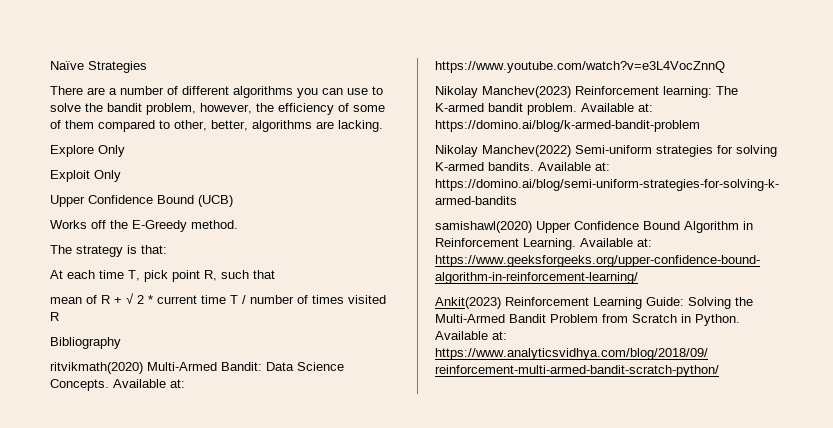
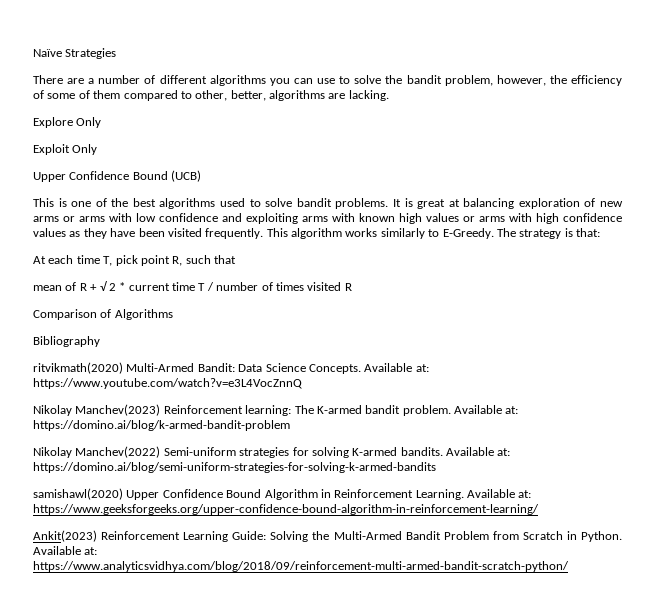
- Works off the E-Greedy method.
- The strategy is that:
+ This is one of the best algorithms used to solve bandit problems. It is great at balancing exploration of new arms or arms with low confidence and exploiting arms with known high values or arms with high confidence values as they have been visited frequently. This algorithm works similarly to E-Greedy. The strategy is that:
+ Comparison of Algorithms

